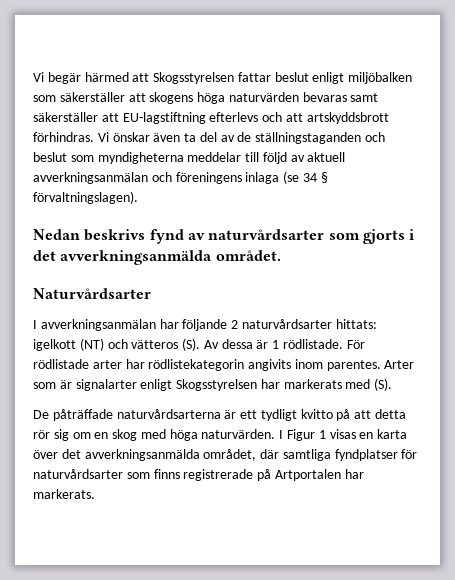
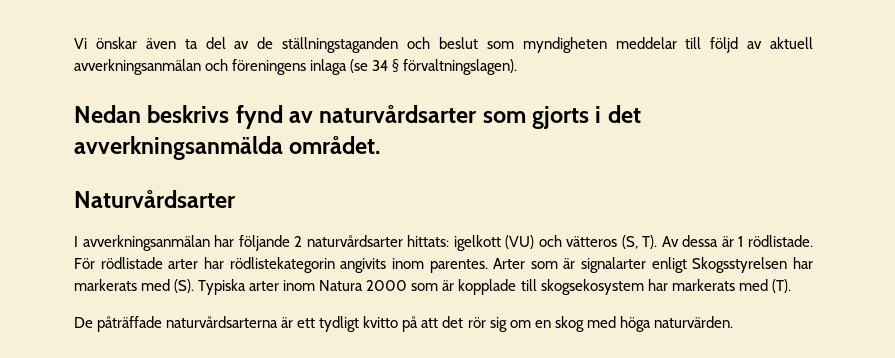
- Vi begär härmed att Skogsstyrelsen fattar beslut enligt miljöbalken som säkerställer att skogens höga naturvärden bevaras samt säkerställer att EU-lagstiftning efterlevs och att artskyddsbrott förhindras. Vi önskar även ta del av de ställningstaganden och beslut som myndigheterna meddelar till följd av aktuell avverkningsanmälan och föreningens inlaga (se 34 § förvaltningslagen).
+ Vi önskar även ta del av de ställningstaganden och beslut som myndigheten meddelar till följd av aktuell avverkningsanmälan och föreningens inlaga (se 34 § förvaltningslagen).
- I avverkningsanmälan har följande 2 naturvårdsarter hittats: igelkott (NT) och vätteros (S). Av dessa är 1 rödlistade.
+ I avverkningsanmälan har följande 2 naturvårdsarter hittats: igelkott (VU) och vätteros (S, T). Av dessa är 1 rödlistade.
- Arter som är signalarter enligt Skogsstyrelsen har markerats med (S).
+ Arter som är signalarter enligt Skogsstyrelsen har markerats med (S). Typiska arter inom Natura 2000 som är kopplade till skogsekosystem har markerats med (T).
- De påträffade naturvårdsarterna är ett tydligt kvitto på att detta rör sig om en skog med höga naturvärden. I Figur 1 visas en karta över det avverkningsanmälda området, där samtliga fyndplatser för naturvårdsarter som finns registrerade på Artportalen har markerats.
+ De påträffade naturvårdsarterna är ett tydligt kvitto på att det rör sig om en skog med höga naturvärden.

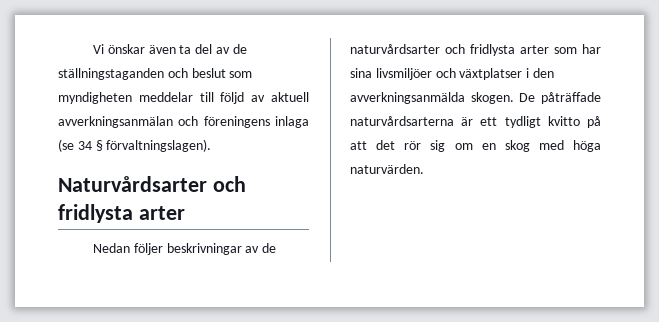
- Nedan beskrivs fynd av naturvårdsarter som gjorts i det avverkningsanmälda området.
- Naturvårdsarter
- I avverkningsanmälan har följande 2 naturvårdsarter hittats: igelkott (VU) och vätteros (S, T). Av dessa är 1 rödlistade. För rödlistade arter har rödlistekategorin angivits inom parentes. Arter som är signalarter enligt Skogsstyrelsen har markerats med (S). Typiska arter inom Natura 2000 som är kopplade till skogsekosystem har markerats med (T).
- De påträffade naturvårdsarterna är ett tydligt kvitto på att det rör sig om en skog med höga naturvärden.
+ Naturvårdsarter och fridlysta arter
+ Nedan följer beskrivningar av de naturvårdsarter och fridlysta arter som har sina livsmiljöer och växtplatser i den avverkningsanmälda skogen. De påträffade naturvårdsarterna är ett tydligt kvitto på att det rör sig om en skog med höga naturvärden.

